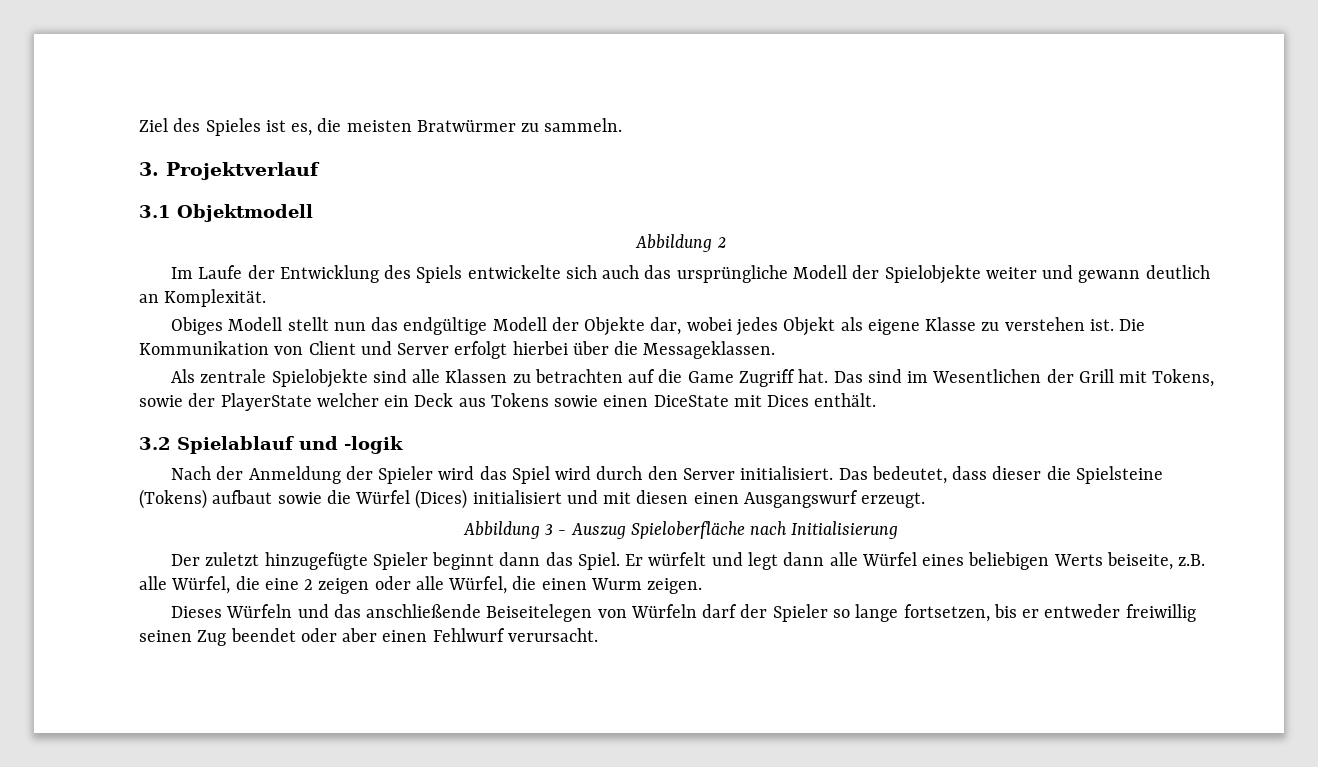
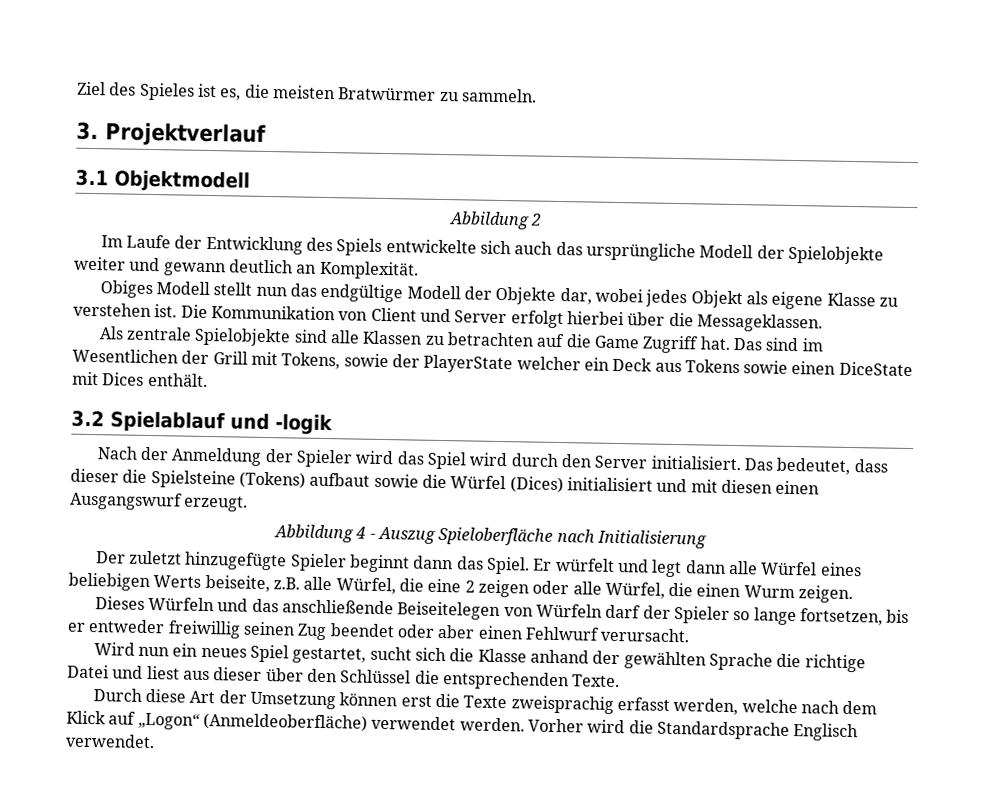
- Abbildung 3 - Auszug Spieloberfläche nach Initialisierung
+ Abbildung 4 - Auszug Spieloberfläche nach Initialisierung
+ Wird nun ein neues Spiel gestartet, sucht sich die Klasse anhand der gewählten Sprache die richtige Datei und liest aus dieser über den Schlüssel die entsprechenden Texte.
+ Durch diese Art der Umsetzung können erst die Texte zweisprachig erfasst werden, welche nach dem Klick auf „Logon“ (Anmeldeoberfläche) verwendet werden. Vorher wird die Standardsprache Englisch verwendet.

